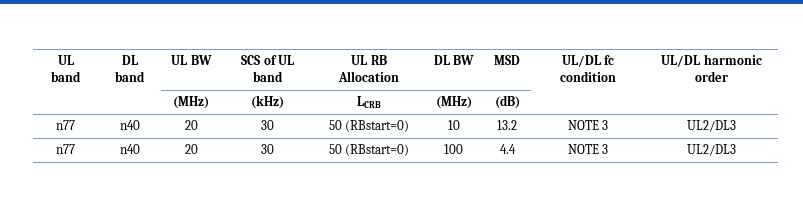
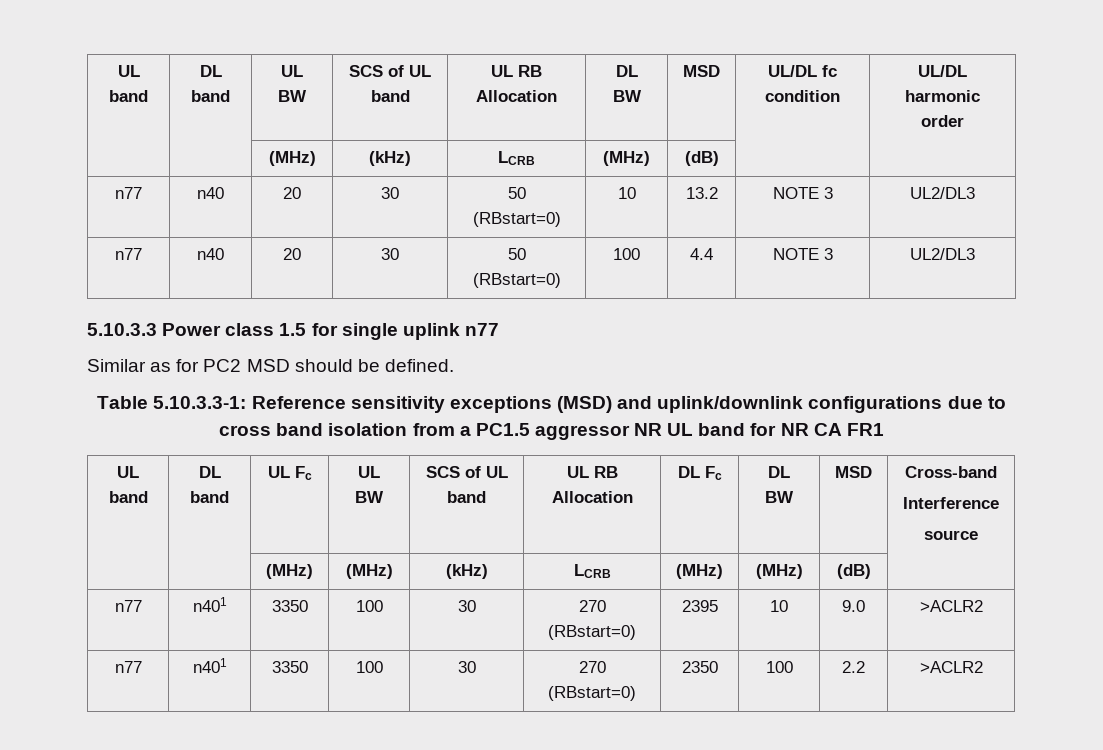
+ 5.10.3.3 Power class 1.5 for single uplink n77
+ Similar as for PC2 MSD should be defined.
+ Table 5.10.3.3-1: Reference sensitivity exceptions (MSD) and uplink/downlink configurations due to cross band isolation from a PC1.5 aggressor NR UL band for NR CA FR1
+ UL band | DL band | UL Fc | UL BW | SCS of UL band | UL RB Allocation | DL Fc | DL BW | MSD | Cross-band
+ Interference
+ source
+ | | (MHz) | (MHz) | (kHz) | LCRB | (MHz) | (MHz) | (dB) |
+ n77 | n401 | 3350 | 100 | 30 | 270 (RBstart=0) | 2395 | 10 | 9.0 | >ACLR2
+ n77 | n401 | 3350 | 100 | 30 | 270 (RBstart=0) | 2350 | 100 | 2.2 | >ACLR2

